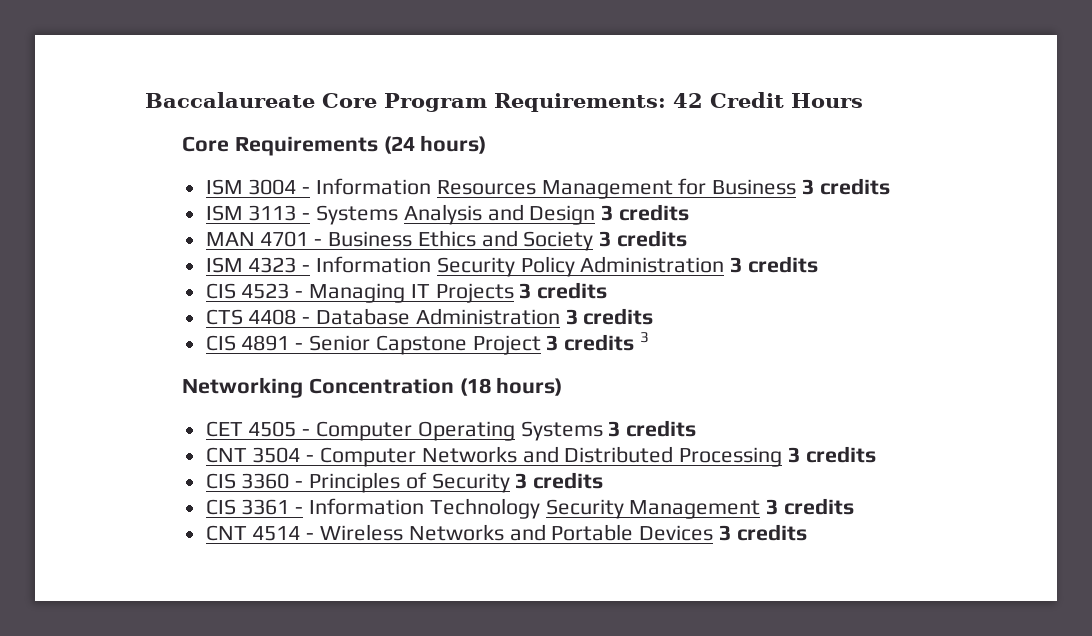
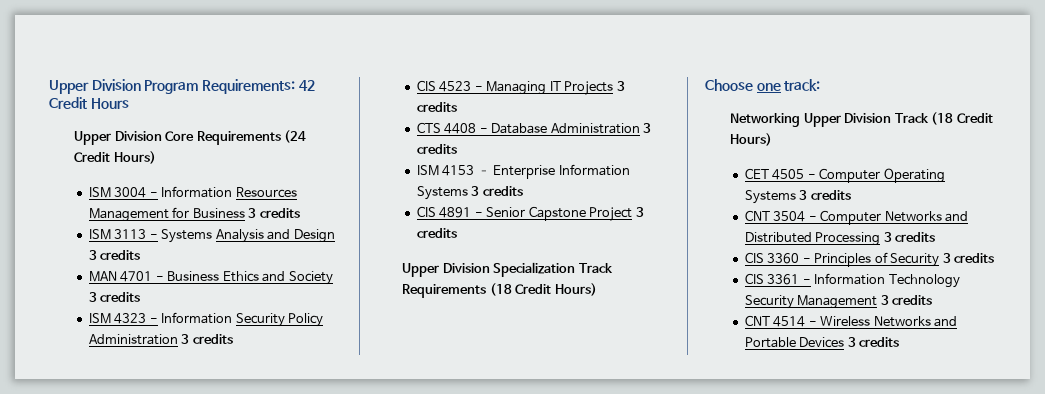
- Baccalaureate Core Program Requirements: 42 Credit Hours
+ Upper Division Program Requirements: 42 Credit Hours
- Core Requirements (24 hours)
+ Upper Division Core Requirements (24 Credit Hours)
+ ISM 4153 – Enterprise Information Systems 3 credits
- CIS 4891 - Senior Capstone Project 3 credits 3
- Networking Concentration (18 hours)
+ CIS 4891 - Senior Capstone Project 3 credits
+ Upper Division Specialization Track Requirements (18 Credit Hours)
+ Choose one track:
+ Networking Upper Division Track (18 Credit Hours)

